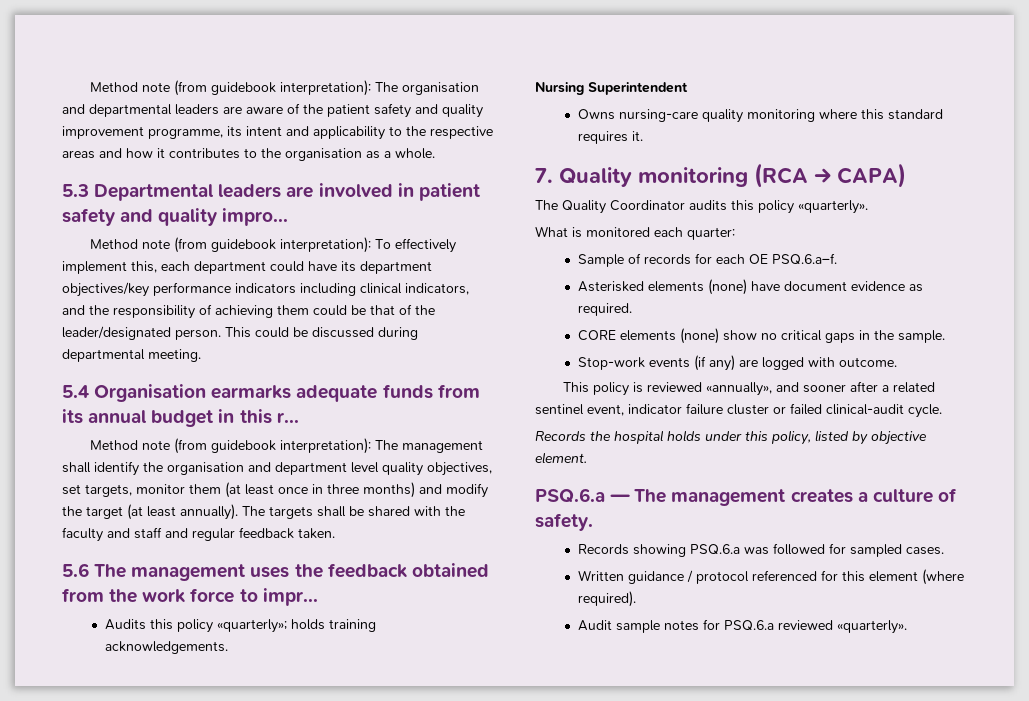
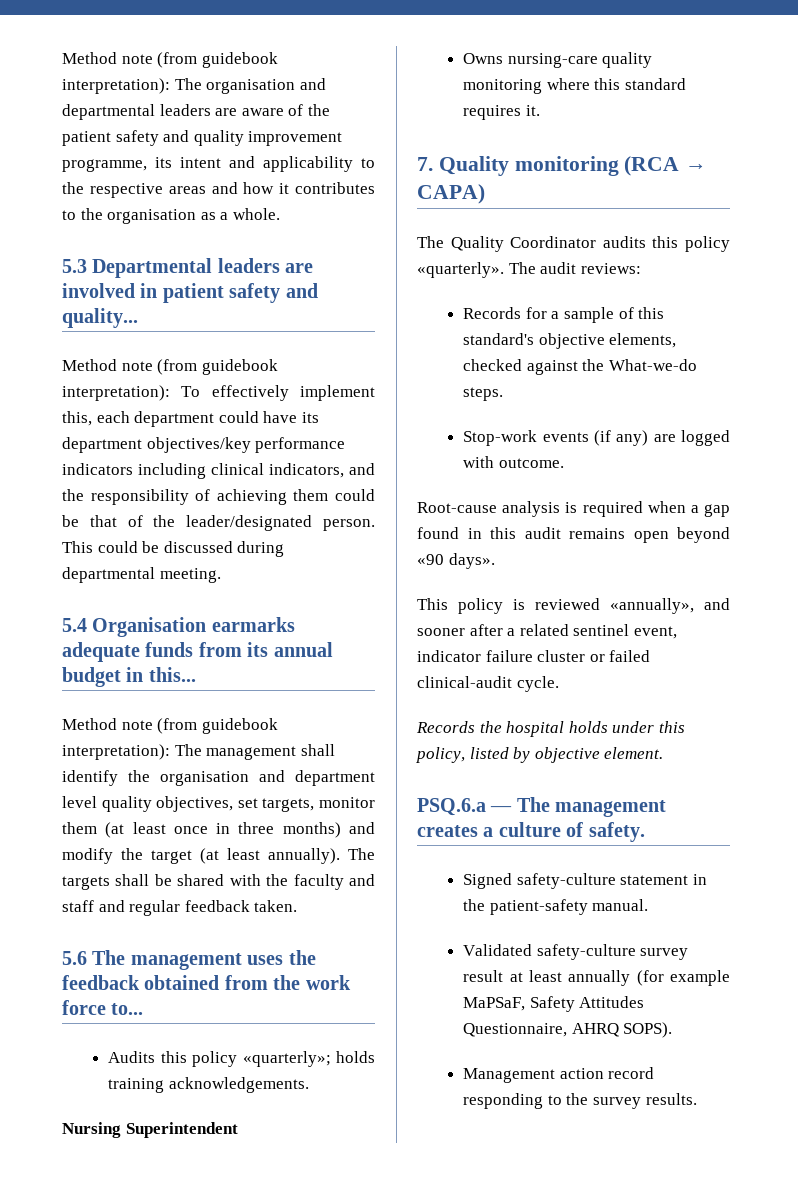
- 5.3 Departmental leaders are involved in patient safety and quality impro...
+ 5.3 Departmental leaders are involved in patient safety and quality...
- 5.4 Organisation earmarks adequate funds from its annual budget in this r...
+ 5.4 Organisation earmarks adequate funds from its annual budget in this...
- 5.6 The management uses the feedback obtained from the work force to impr...
+ 5.6 The management uses the feedback obtained from the work force to...
- The Quality Coordinator audits this policy «quarterly».
- What is monitored each quarter:
- Sample of records for each OE PSQ.6.a–f.
- Asterisked elements (none) have document evidence as required.
- CORE elements (none) show no critical gaps in the sample.
+ The Quality Coordinator audits this policy «quarterly». The audit reviews:
+ Records for a sample of this standard's objective elements, checked against the What-we-do steps.
+ Root-cause analysis is required when a gap found in this audit remains open beyond «90 days».
- Records showing PSQ.6.a was followed for sampled cases.
- Written guidance / protocol referenced for this element (where required).
- Audit sample notes for PSQ.6.a reviewed «quarterly».
+ Signed safety-culture statement in the patient-safety manual.
+ Validated safety-culture survey result at least annually (for example MaPSaF, Safety Attitudes Questionnaire, AHRQ SOPS).
+ Management action record responding to the survey results.

